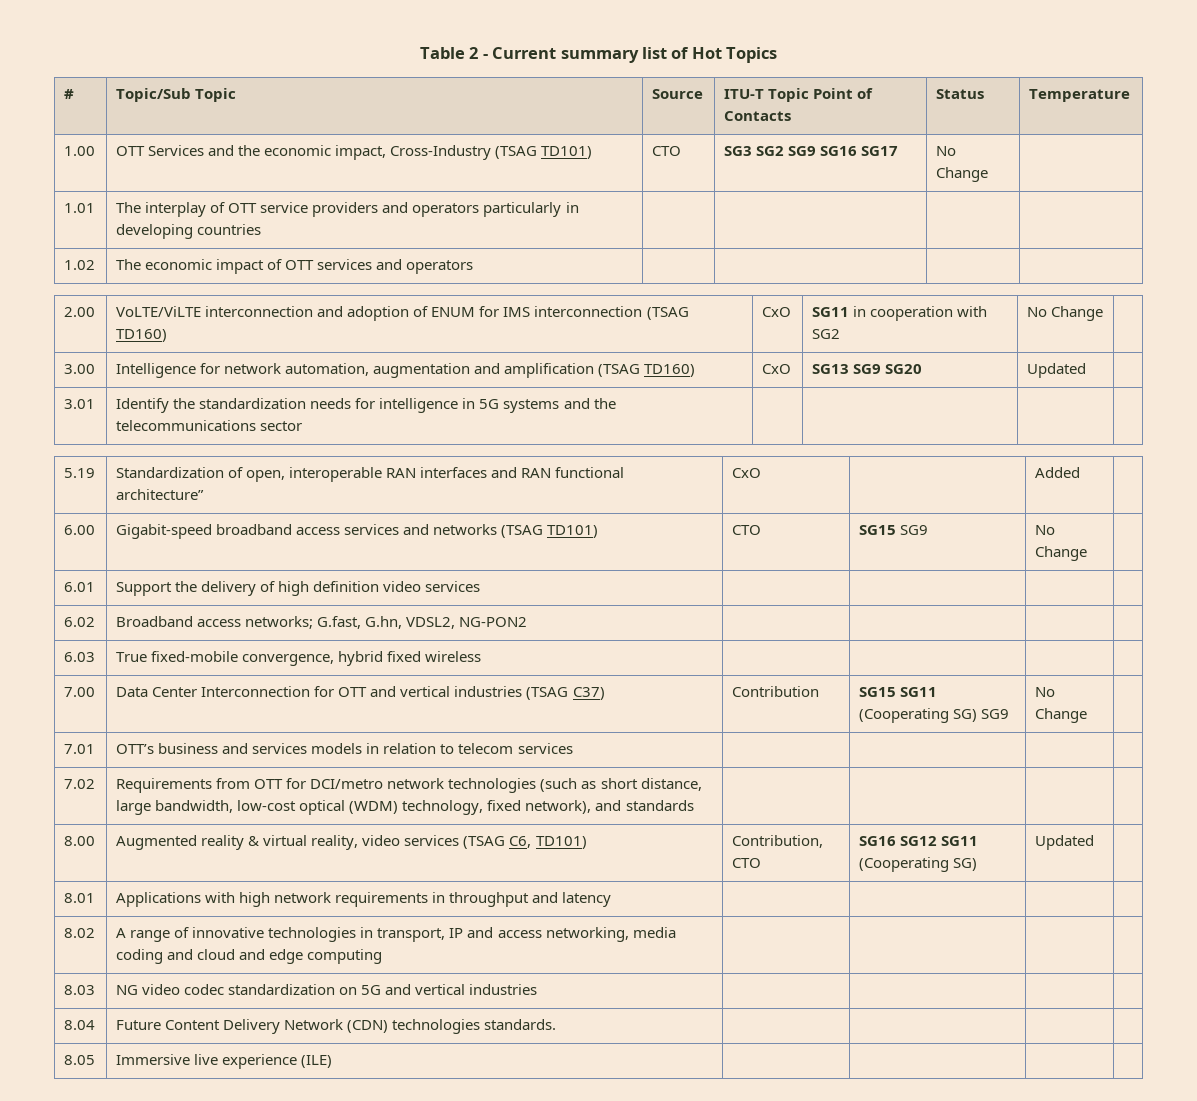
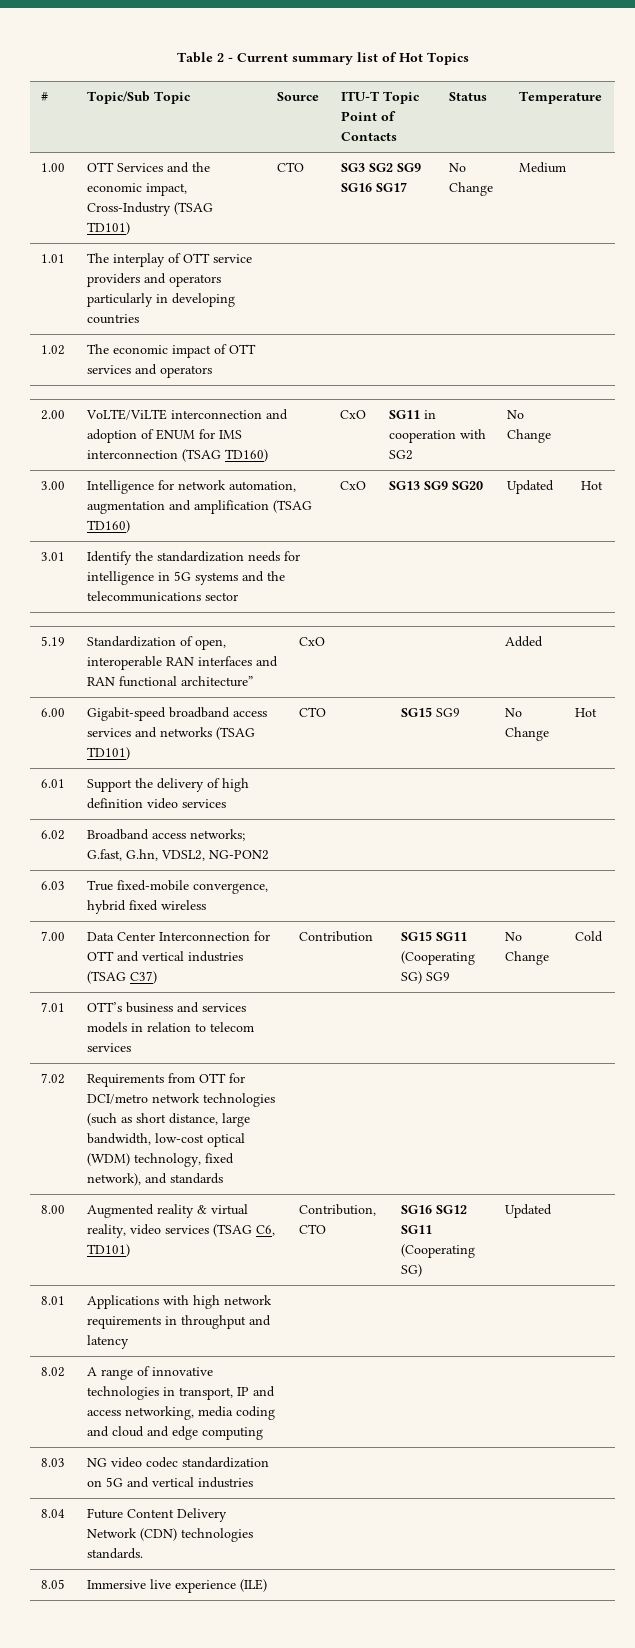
- 1.00 | OTT Services and the economic impact, Cross-Industry (TSAG TD101) | CTO | SG3 SG2 SG9 SG16 SG17 | No Change |
+ 1.00 | OTT Services and the economic impact, Cross-Industry (TSAG TD101) | CTO | SG3 SG2 SG9 SG16 SG17 | No Change | Medium
- 3.00 | Intelligence for network automation, augmentation and amplification (TSAG TD160) | CxO | SG13 SG9 SG20 | Updated |
+ 3.00 | Intelligence for network automation, augmentation and amplification (TSAG TD160) | CxO | SG13 SG9 SG20 | Updated | Hot
- 6.00 | Gigabit-speed broadband access services and networks (TSAG TD101) | CTO | SG15 SG9 | No Change |
+ 6.00 | Gigabit-speed broadband access services and networks (TSAG TD101) | CTO | SG15 SG9 | No Change | Hot
- 7.00 | Data Center Interconnection for OTT and vertical industries (TSAG C37) | Contribution | SG15 SG11 (Cooperating SG) SG9 | No Change |
+ 7.00 | Data Center Interconnection for OTT and vertical industries (TSAG C37) | Contribution | SG15 SG11 (Cooperating SG) SG9 | No Change | Cold

